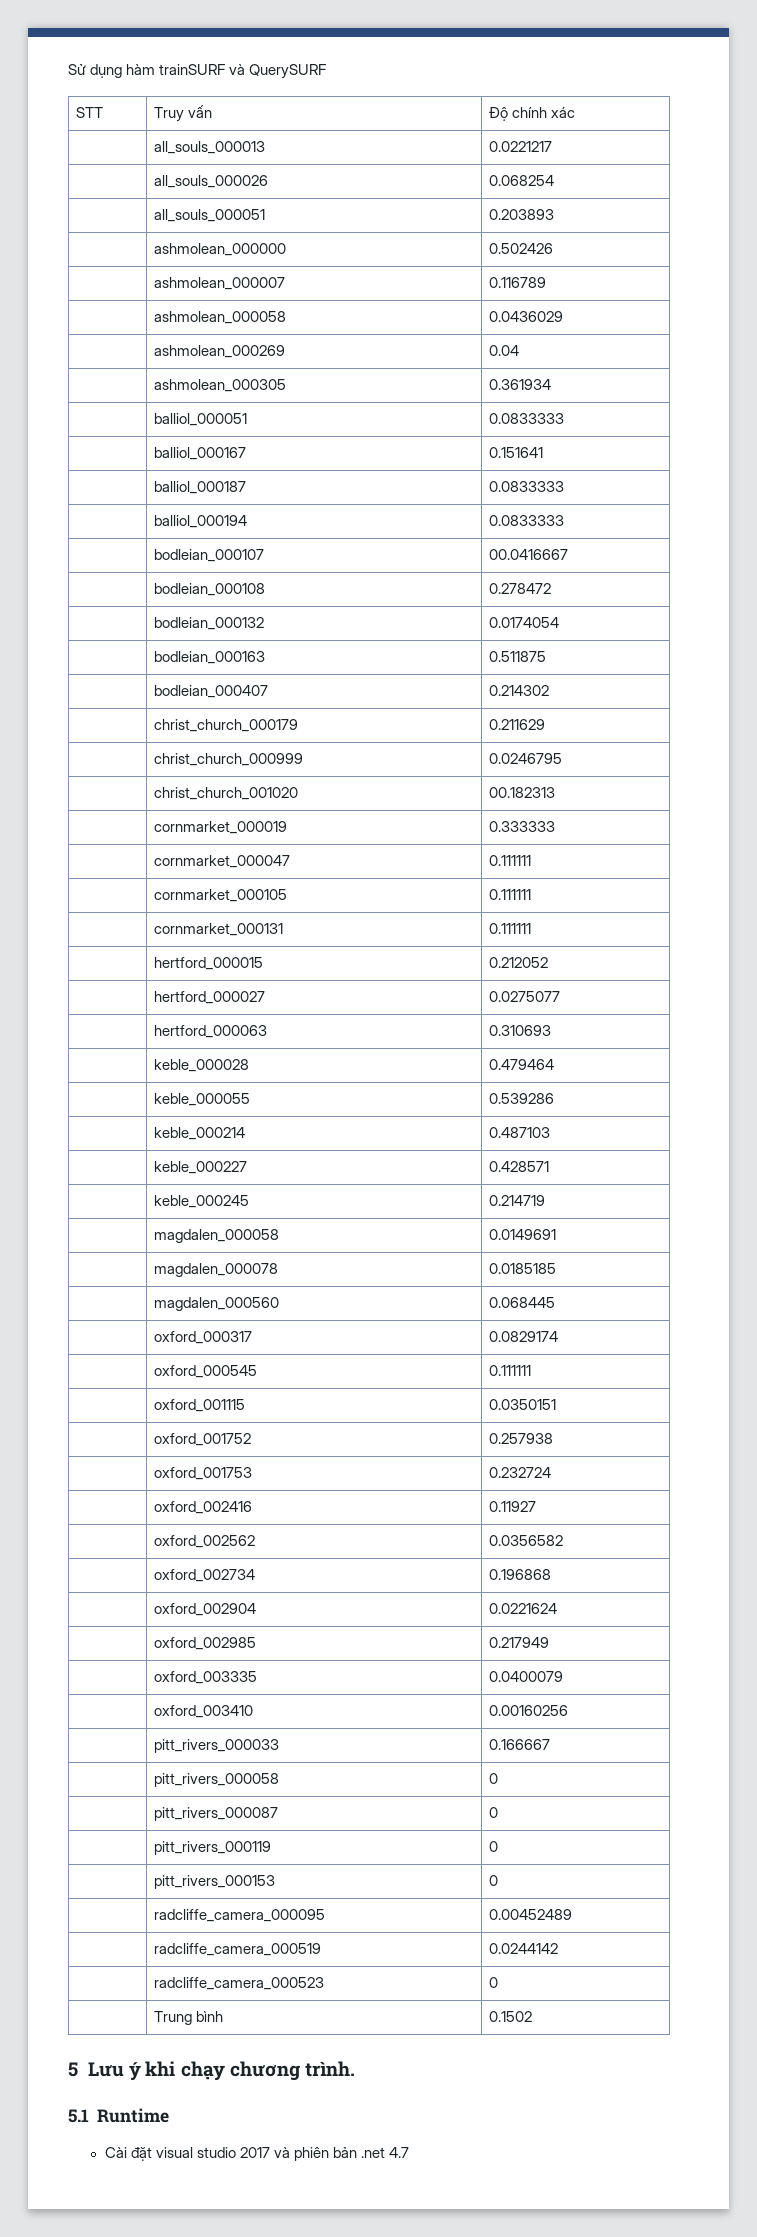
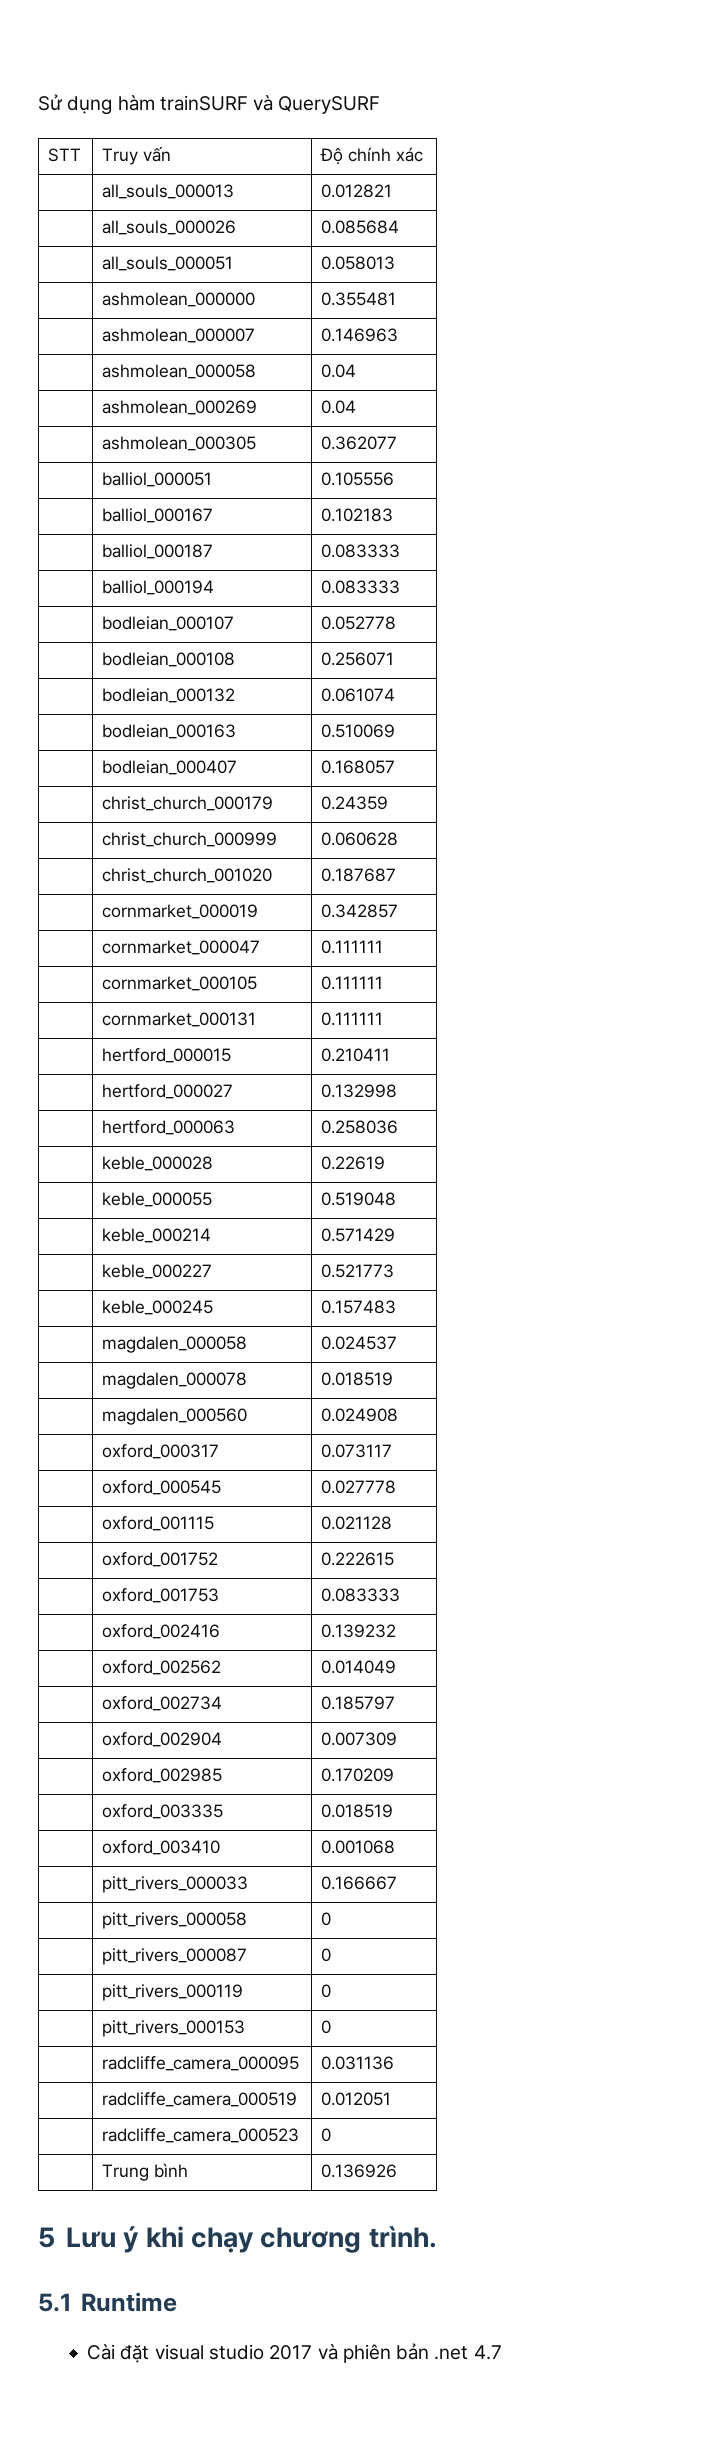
- | all_souls_000013 | 0.0221217
+ | all_souls_000013 | 0.012821
- | all_souls_000026 | 0.068254
+ | all_souls_000026 | 0.085684
- | all_souls_000051 | 0.203893
+ | all_souls_000051 | 0.058013
- | ashmolean_000000 | 0.502426
+ | ashmolean_000000 | 0.355481
- | ashmolean_000007 | 0.116789
+ | ashmolean_000007 | 0.146963
- | ashmolean_000058 | 0.0436029
+ | ashmolean_000058 | 0.04
- | ashmolean_000305 | 0.361934
+ | ashmolean_000305 | 0.362077
- | balliol_000051 | 0.0833333
+ | balliol_000051 | 0.105556
- | balliol_000167 | 0.151641
+ | balliol_000167 | 0.102183
- | balliol_000187 | 0.0833333
+ | balliol_000187 | 0.083333
- | balliol_000194 | 0.0833333
+ | balliol_000194 | 0.083333
- | bodleian_000107 | 00.0416667
+ | bodleian_000107 | 0.052778
- | bodleian_000108 | 0.278472
+ | bodleian_000108 | 0.256071
- | bodleian_000132 | 0.0174054
+ | bodleian_000132 | 0.061074
- | bodleian_000163 | 0.511875
+ | bodleian_000163 | 0.510069
- | bodleian_000407 | 0.214302
+ | bodleian_000407 | 0.168057
- | christ_church_000179 | 0.211629
+ | christ_church_000179 | 0.24359
- | christ_church_000999 | 0.0246795
+ | christ_church_000999 | 0.060628
- | christ_church_001020 | 00.182313
+ | christ_church_001020 | 0.187687
- | cornmarket_000019 | 0.333333
+ | cornmarket_000019 | 0.342857
- | hertford_000015 | 0.212052
+ | hertford_000015 | 0.210411
- | hertford_000027 | 0.0275077
+ | hertford_000027 | 0.132998
- | hertford_000063 | 0.310693
+ | hertford_000063 | 0.258036
- | keble_000028 | 0.479464
+ | keble_000028 | 0.22619
- | keble_000055 | 0.539286
+ | keble_000055 | 0.519048
- | keble_000214 | 0.487103
+ | keble_000214 | 0.571429
- | keble_000227 | 0.428571
+ | keble_000227 | 0.521773
- | keble_000245 | 0.214719
+ | keble_000245 | 0.157483
- | magdalen_000058 | 0.0149691
+ | magdalen_000058 | 0.024537
- | magdalen_000078 | 0.0185185
+ | magdalen_000078 | 0.018519
- | magdalen_000560 | 0.068445
+ | magdalen_000560 | 0.024908
- | oxford_000317 | 0.0829174
+ | oxford_000317 | 0.073117
- | oxford_000545 | 0.111111
+ | oxford_000545 | 0.027778
- | oxford_001115 | 0.0350151
+ | oxford_001115 | 0.021128
- | oxford_001752 | 0.257938
+ | oxford_001752 | 0.222615
- | oxford_001753 | 0.232724
+ | oxford_001753 | 0.083333
- | oxford_002416 | 0.11927
+ | oxford_002416 | 0.139232
- | oxford_002562 | 0.0356582
+ | oxford_002562 | 0.014049
- | oxford_002734 | 0.196868
+ | oxford_002734 | 0.185797
- | oxford_002904 | 0.0221624
+ | oxford_002904 | 0.007309
- | oxford_002985 | 0.217949
+ | oxford_002985 | 0.170209
- | oxford_003335 | 0.0400079
+ | oxford_003335 | 0.018519
- | oxford_003410 | 0.00160256
+ | oxford_003410 | 0.001068
- | radcliffe_camera_000095 | 0.00452489
+ | radcliffe_camera_000095 | 0.031136
- | radcliffe_camera_000519 | 0.0244142
+ | radcliffe_camera_000519 | 0.012051
- | Trung bình | 0.1502
+ | Trung bình | 0.136926

